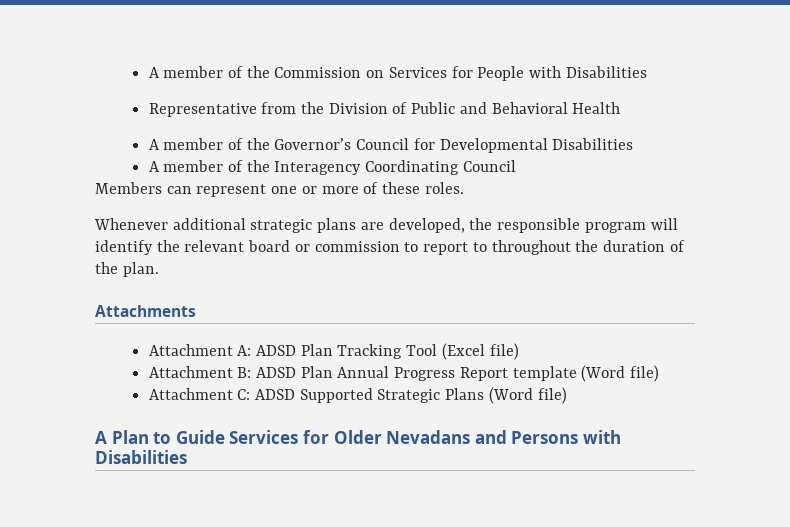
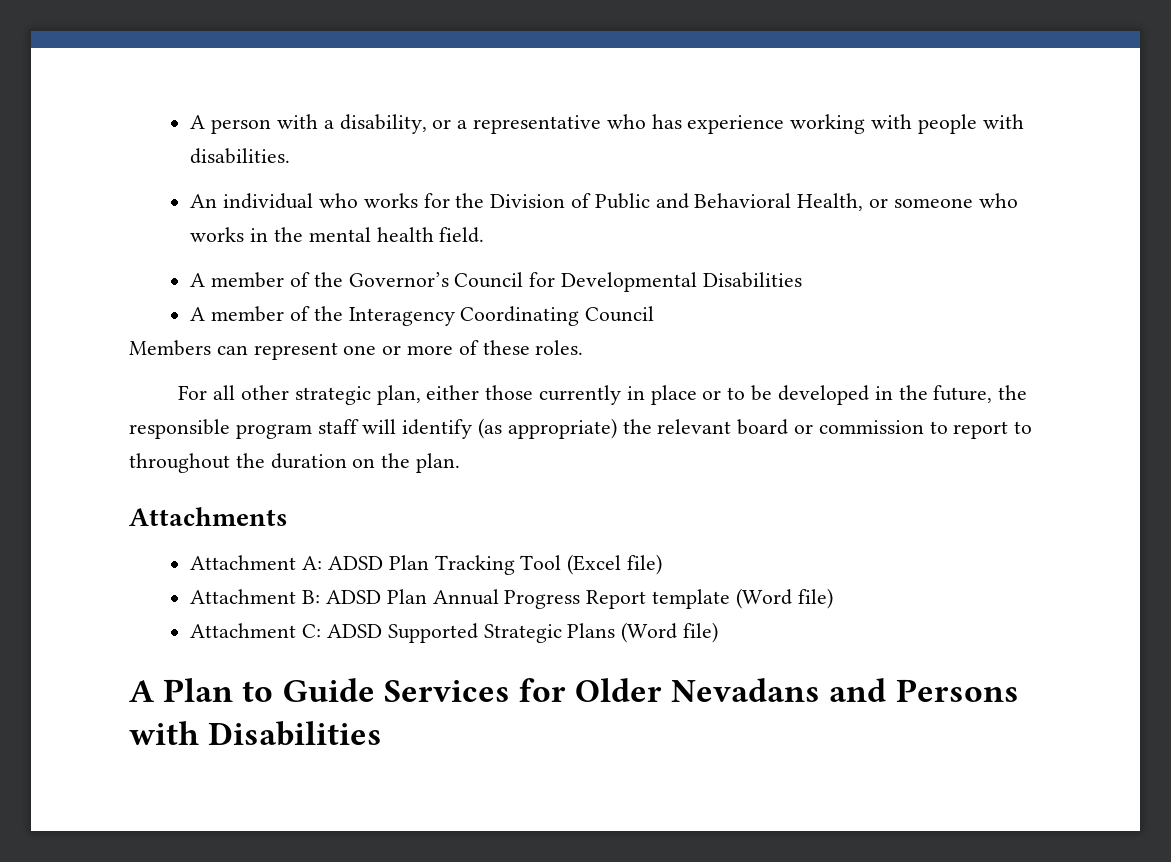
- A member of the Commission on Services for People with Disabilities
- Representative from the Division of Public and Behavioral Health
+ A person with a disability, or a representative who has experience working with people with disabilities.
+ An individual who works for the Division of Public and Behavioral Health, or someone who works in the mental health field.
- Whenever additional strategic plans are developed, the responsible program will identify the relevant board or commission to report to throughout the duration of the plan.
+ For all other strategic plan, either those currently in place or to be developed in the future, the responsible program staff will identify (as appropriate) the relevant board or commission to report to throughout the duration on the plan.

